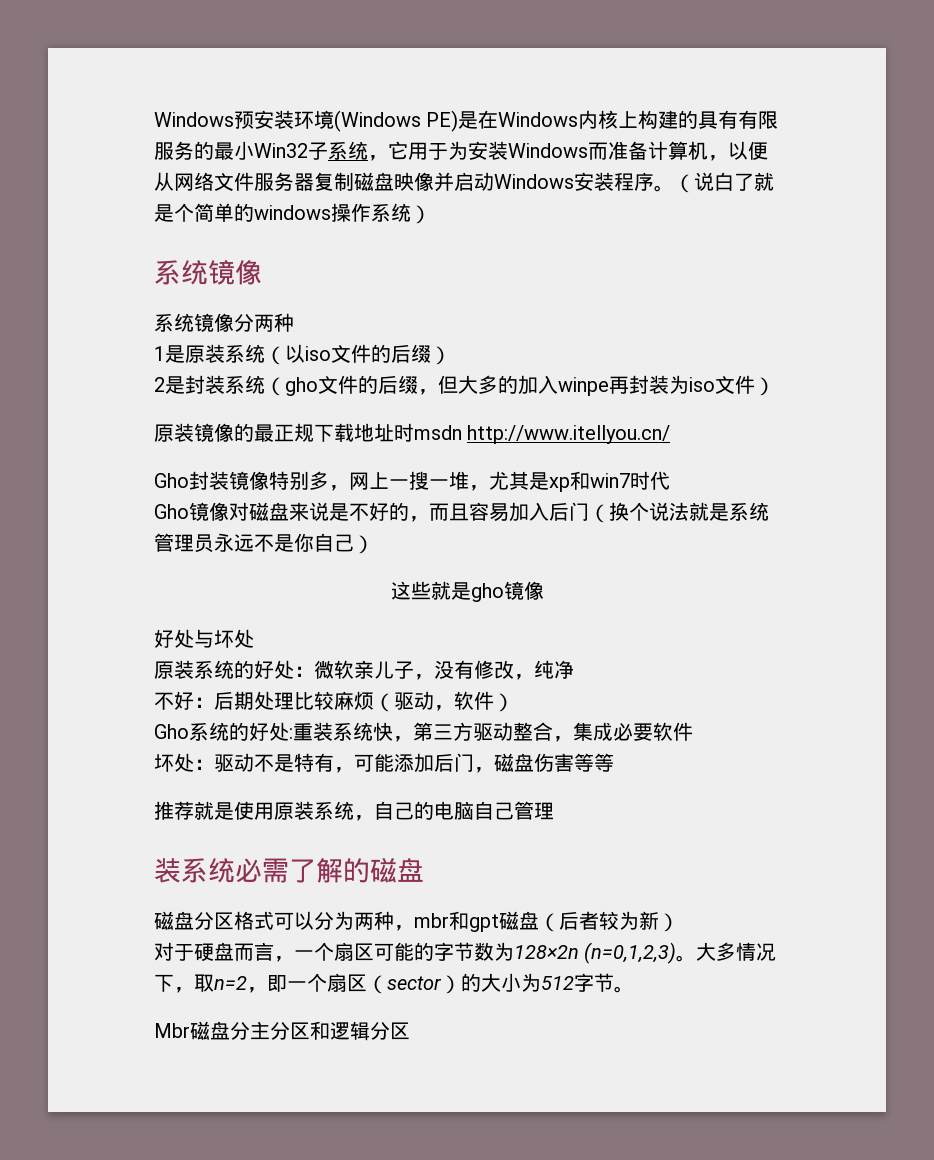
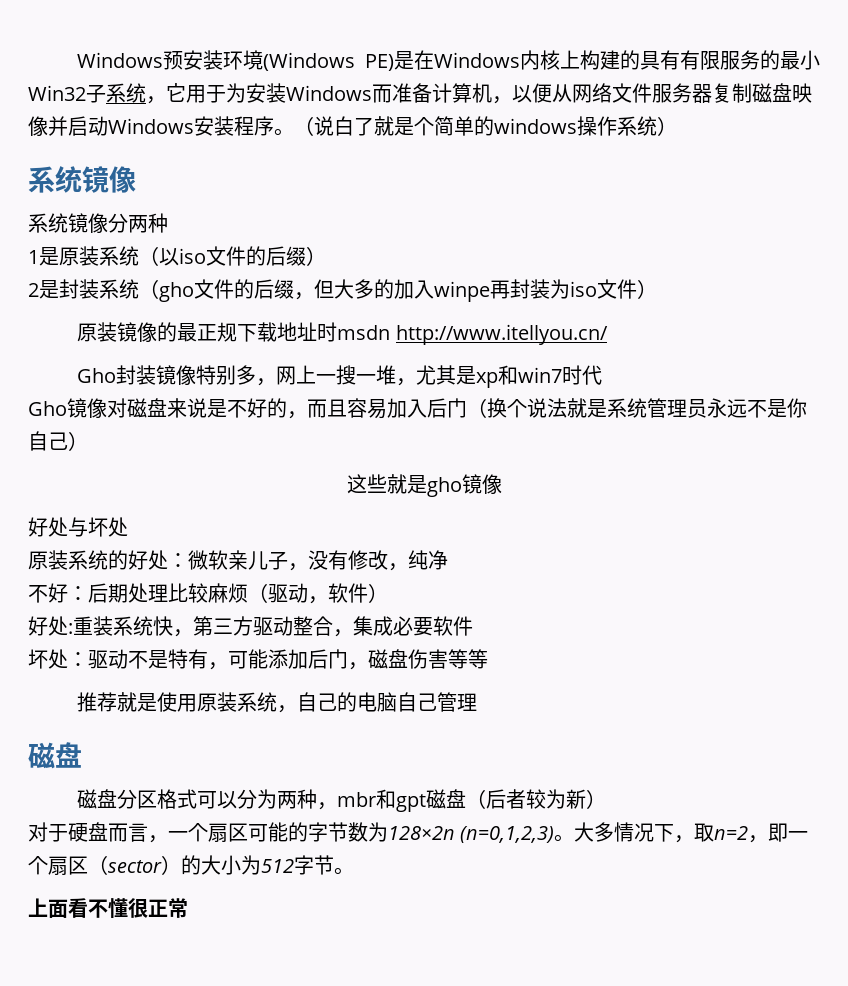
- Gho系统的好处:重装系统快，第三方驱动整合，集成必要软件
+ 好处:重装系统快，第三方驱动整合，集成必要软件
  推荐就是使用原装系统，自己的电脑自己管理
- 装系统必需了解的磁盘
+ 磁盘
- Mbr磁盘分主分区和逻辑分区
+ 上面看不懂很正常

